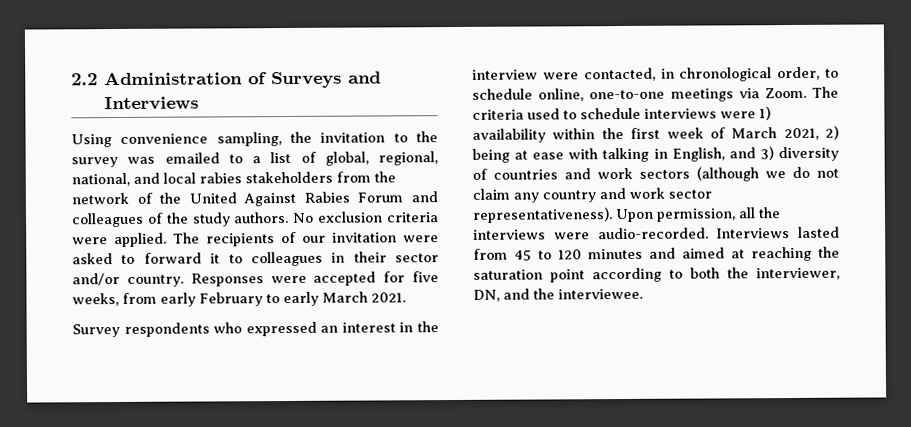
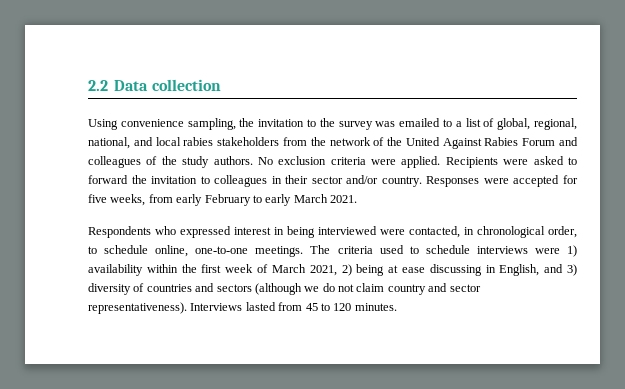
- 2.2 Administration of Surveys and Interviews
+ 2.2 Data collection
- The recipients of our invitation were asked to forward it to colleagues in their sector and/or country.
+ Recipients were asked to forward the invitation to colleagues in their sector and/or country.
- Survey respondents who expressed an interest in the interview were contacted, in chronological order, to schedule online, one-to-one meetings via Zoom.
+ Respondents who expressed interest in being interviewed were contacted, in chronological order, to schedule online, one-to-one meetings.
- The criteria used to schedule interviews were 1) availability within the first week of March 2021, 2) being at ease with talking in English, and 3) diversity of countries and work sectors (although we do not claim any country and work sector representativeness).
+ The criteria used to schedule interviews were 1) availability within the first week of March 2021, 2) being at ease discussing in English, and 3) diversity of countries and sectors (although we do not claim country and sector representativeness).
- Upon permission, all the interviews were audio-recorded.
- Interviews lasted from 45 to 120 minutes and aimed at reaching the saturation point according to both the interviewer, DN, and the interviewee.
+ Interviews lasted from 45 to 120 minutes.

